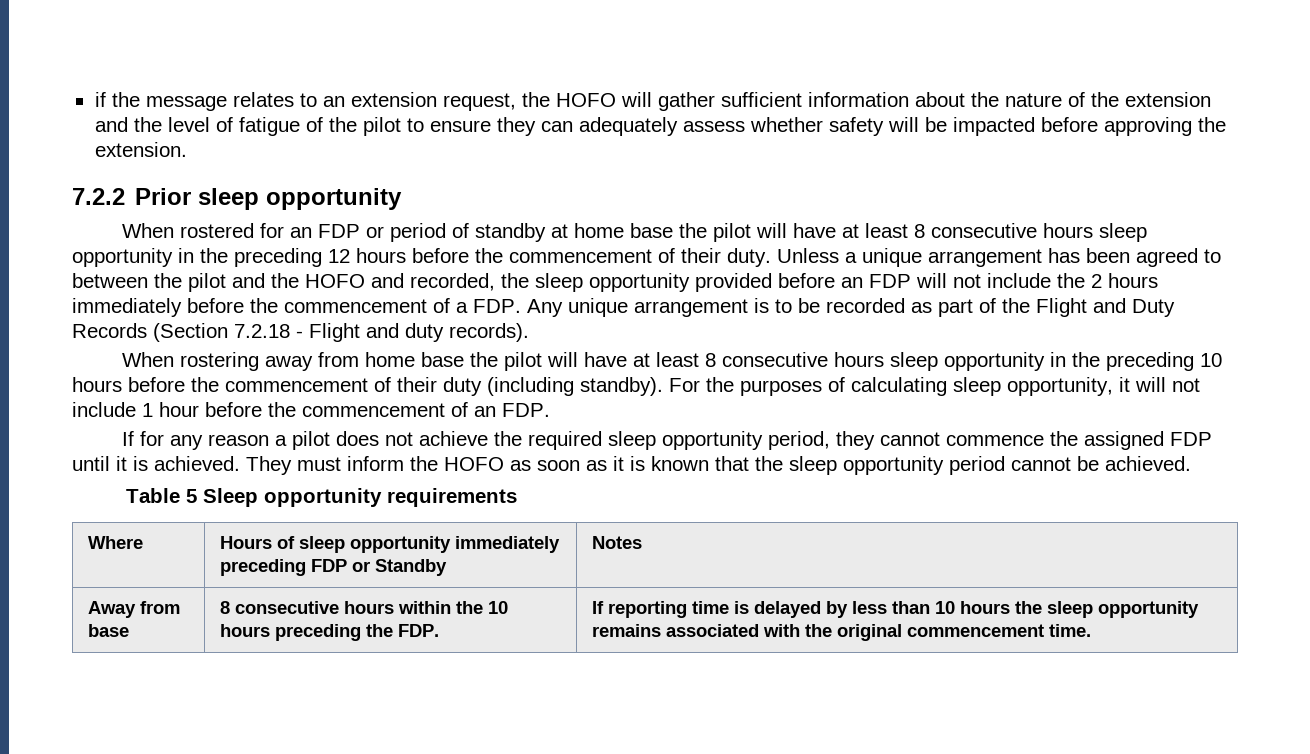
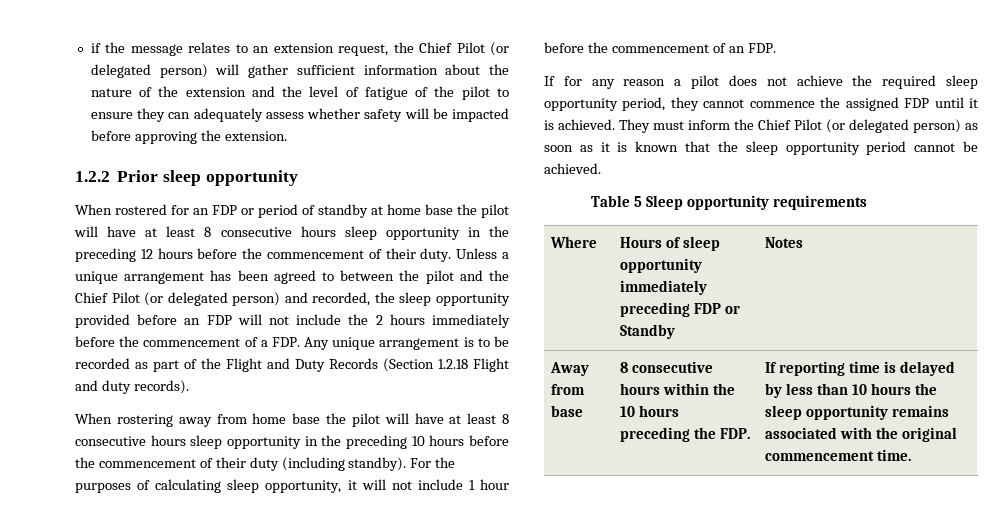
- if the message relates to an extension request, the HOFO will gather sufficient information about the nature of the extension and the level of fatigue of the pilot to ensure they can adequately assess whether safety will be impacted before approving the extension.
+ if the message relates to an extension request, the Chief Pilot (or delegated person) will gather sufficient information about the nature of the extension and the level of fatigue of the pilot to ensure they can adequately assess whether safety will be impacted before approving the extension.
- 7.2.2 Prior sleep opportunity
+ 1.2.2 Prior sleep opportunity
- Unless a unique arrangement has been agreed to between the pilot and the HOFO and recorded, the sleep opportunity provided before an FDP will not include the 2 hours immediately before the commencement of a FDP. Any unique arrangement is to be recorded as part of the Flight and Duty Records (Section 7.2.18 - Flight and duty records).
+ Unless a unique arrangement has been agreed to between the pilot and the Chief Pilot (or delegated person) and recorded, the sleep opportunity provided before an FDP will not include the 2 hours immediately before the commencement of a FDP. Any unique arrangement is to be recorded as part of the Flight and Duty Records (Section 1.2.18 Flight and duty records).
- They must inform the HOFO as soon as it is known that the sleep opportunity period cannot be achieved.
+ They must inform the Chief Pilot (or delegated person) as soon as it is known that the sleep opportunity period cannot be achieved.

